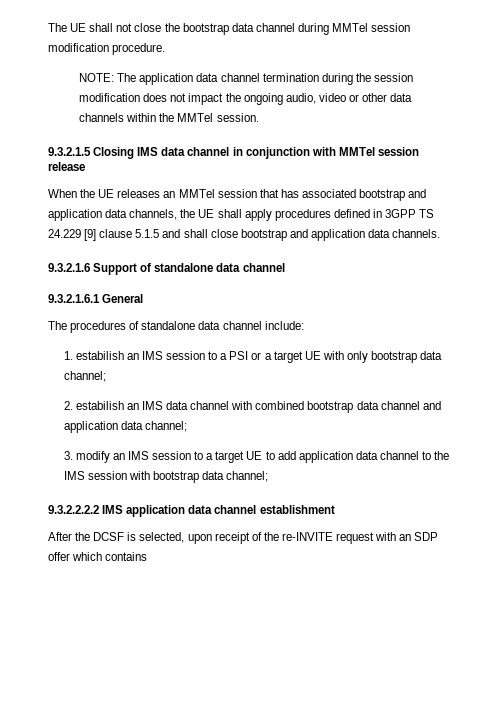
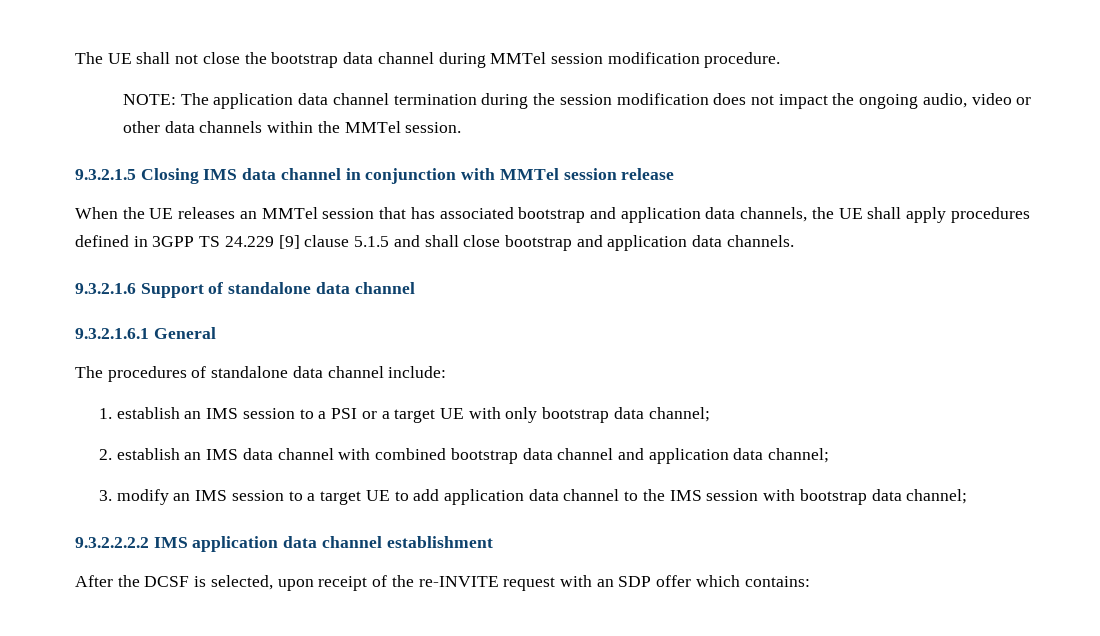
- 1. estabilish an IMS session to a PSI or a target UE with only bootstrap data channel;
+ 1. establish an IMS session to a PSI or a target UE with only bootstrap data channel;
- 2. estabilish an IMS data channel with combined bootstrap data channel and application data channel;
+ 2. establish an IMS data channel with combined bootstrap data channel and application data channel;
- After the DCSF is selected, upon receipt of the re-INVITE request with an SDP offer which contains
+ After the DCSF is selected, upon receipt of the re-INVITE request with an SDP offer which contains:

